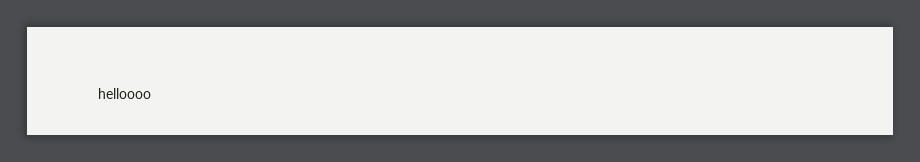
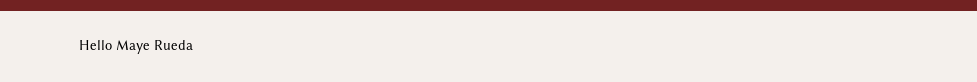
- helloooo
+ Hello Maye Rueda

